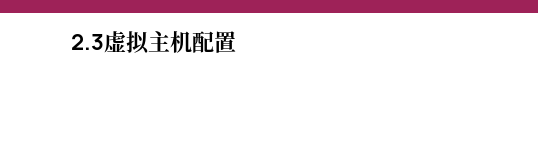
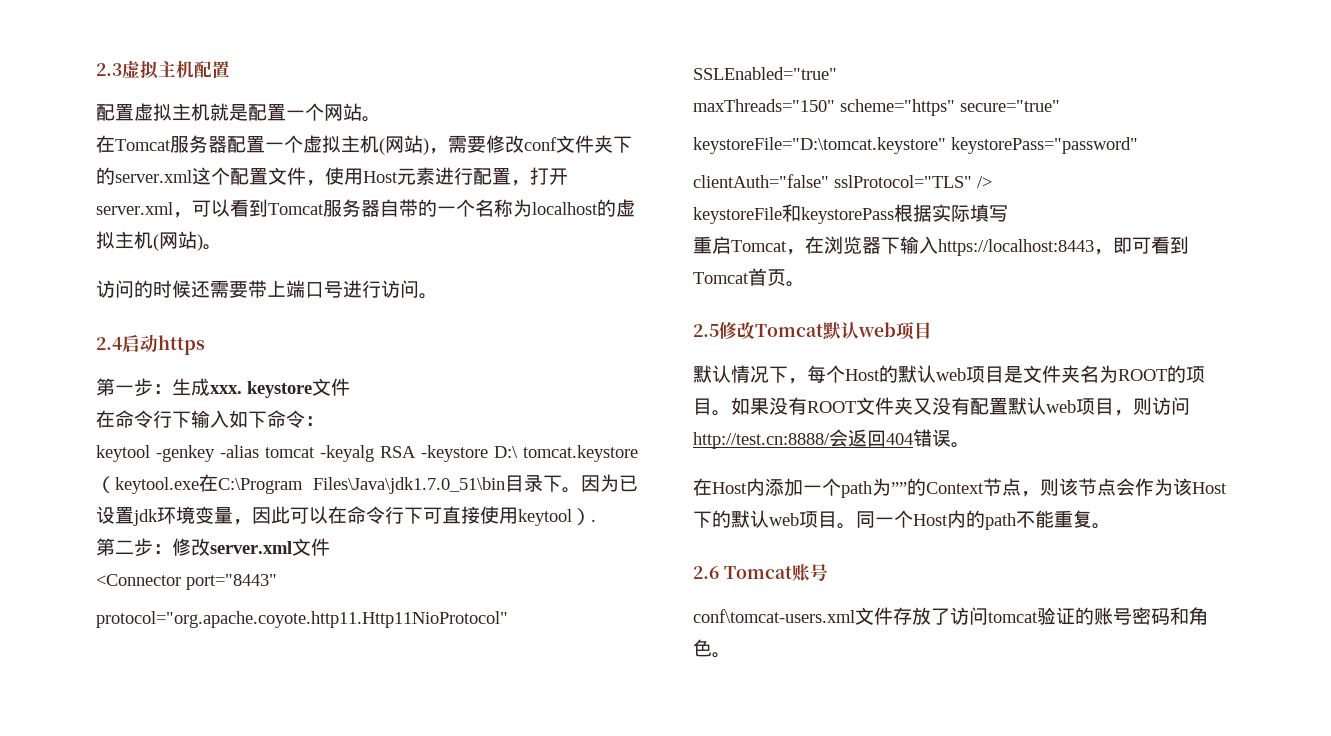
+ 配置虚拟主机就是配置一个网站。
+ 在Tomcat服务器配置一个虚拟主机(网站)，需要修改conf文件夹下的server.xml这个配置文件，使用Host元素进行配置，打开server.xml，可以看到Tomcat服务器自带的一个名称为localhost的虚拟主机(网站)。
+ 访问的时候还需要带上端口号进行访问。
+ 2.4启动https
+ 第一步：生成xxx. keystore文件
+ 在命令行下输入如下命令：
+ keytool -genkey -alias tomcat -keyalg RSA -keystore D:\ tomcat.keystore（keytool.exe在C:\Program Files\Java\jdk1.7.0_51\bin目录下。因为已设置jdk环境变量，因此可以在命令行下可直接使用keytool）.
+ 第二步：修改server.xml文件
+ <Connector port="8443"
+ protocol="org.apache.coyote.http11.Http11NioProtocol" SSLEnabled="true"
+ maxThreads="150" scheme="https" secure="true"
+ keystoreFile="D:\tomcat.keystore" keystorePass="password"
+ clientAuth="false" sslProtocol="TLS" />
+ keystoreFile和keystorePass根据实际填写
+ 重启Tomcat，在浏览器下输入https://localhost:8443，即可看到Tomcat首页。
+ 2.5修改Tomcat默认web项目
+ 默认情况下，每个Host的默认web项目是文件夹名为ROOT的项目。如果没有ROOT文件夹又没有配置默认web项目，则访问http://test.cn:8888/会返回404错误。
+ 在Host内添加一个path为””的Context节点，则该节点会作为该Host下的默认web项目。同一个Host内的path不能重复。
+ 2.6 Tomcat账号
+ conf\tomcat-users.xml文件存放了访问tomcat验证的账号密码和角色。

